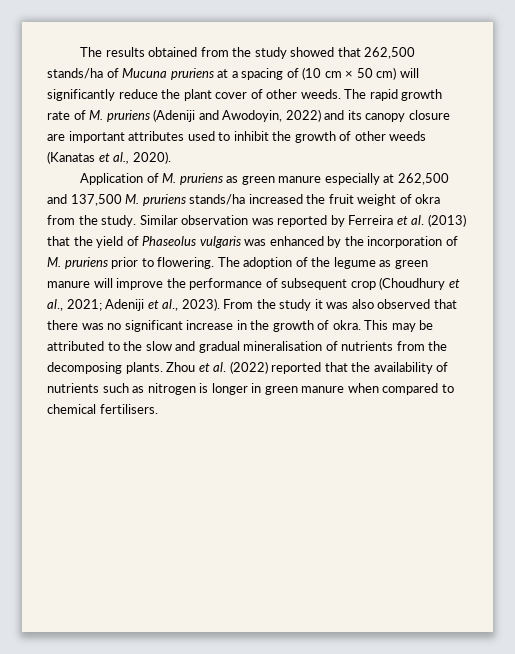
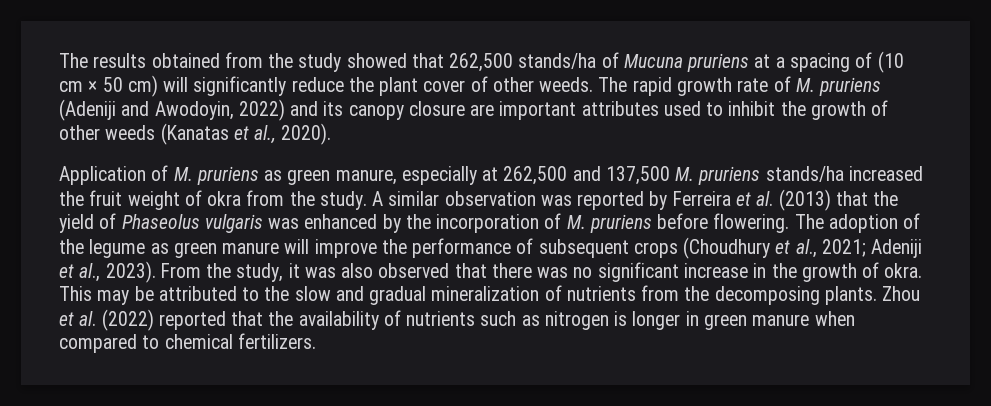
- Application of M. pruriens as green manure especially at 262,500 and 137,500 M. pruriens stands/ha increased the fruit weight of okra from the study.
+ Application of M. pruriens as green manure, especially at 262,500 and 137,500 M. pruriens stands/ha increased the fruit weight of okra from the study.
- Similar observation was reported by Ferreira et al. (2013) that the yield of Phaseolus vulgaris was enhanced by the incorporation of M. pruriens prior to flowering.
+ A similar observation was reported by Ferreira et al. (2013) that the yield of Phaseolus vulgaris was enhanced by the incorporation of M. pruriens before flowering.
- The adoption of the legume as green manure will improve the performance of subsequent crop (Choudhury et al., 2021; Adeniji et al., 2023).
+ The adoption of the legume as green manure will improve the performance of subsequent crops (Choudhury et al., 2021; Adeniji et al., 2023).
- From the study it was also observed that there was no significant increase in the growth of okra.
+ From the study, it was also observed that there was no significant increase in the growth of okra.
- This may be attributed to the slow and gradual mineralisation of nutrients from the decomposing plants.
+ This may be attributed to the slow and gradual mineralization of nutrients from the decomposing plants.
- Zhou et al. (2022) reported that the availability of nutrients such as nitrogen is longer in green manure when compared to chemical fertilisers.
+ Zhou et al. (2022) reported that the availability of nutrients such as nitrogen is longer in green manure when compared to chemical fertilizers.

